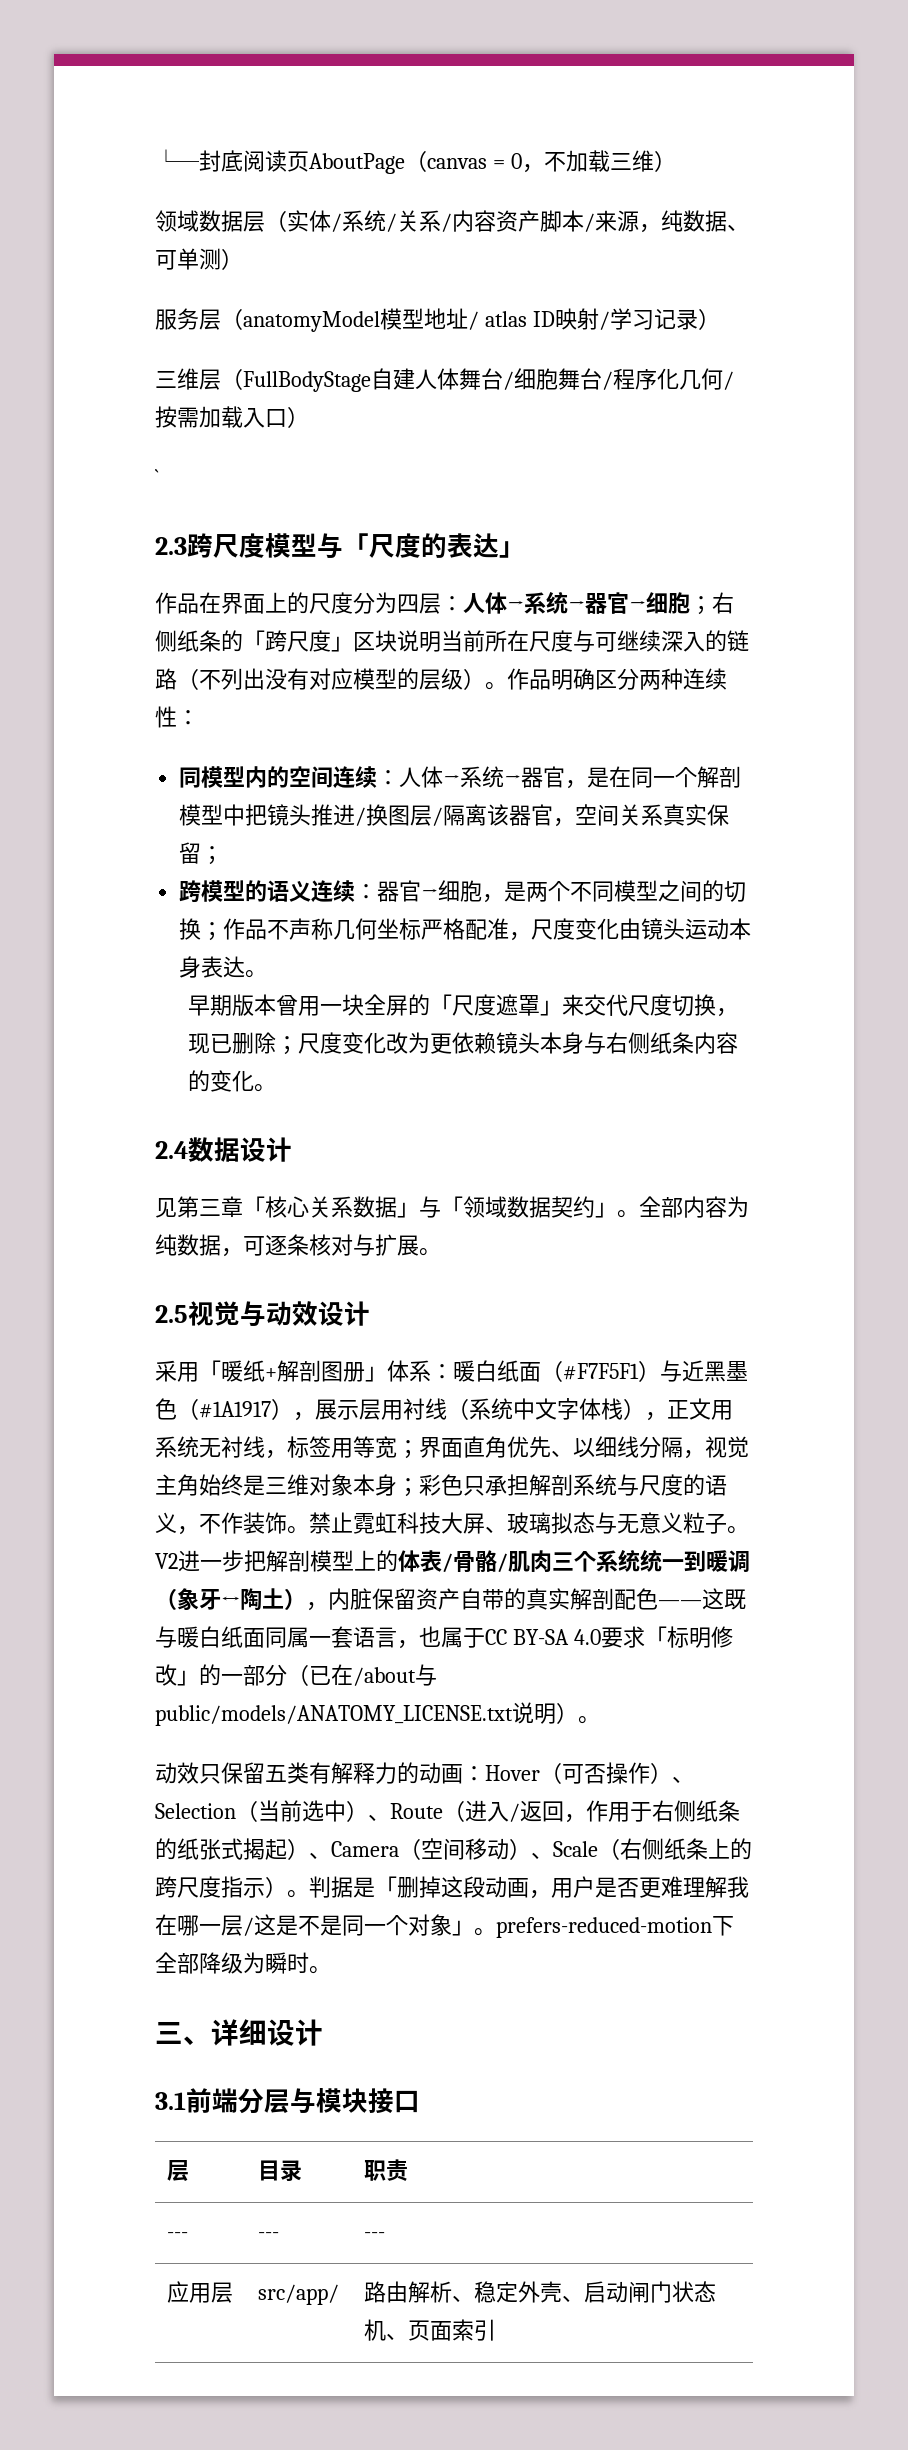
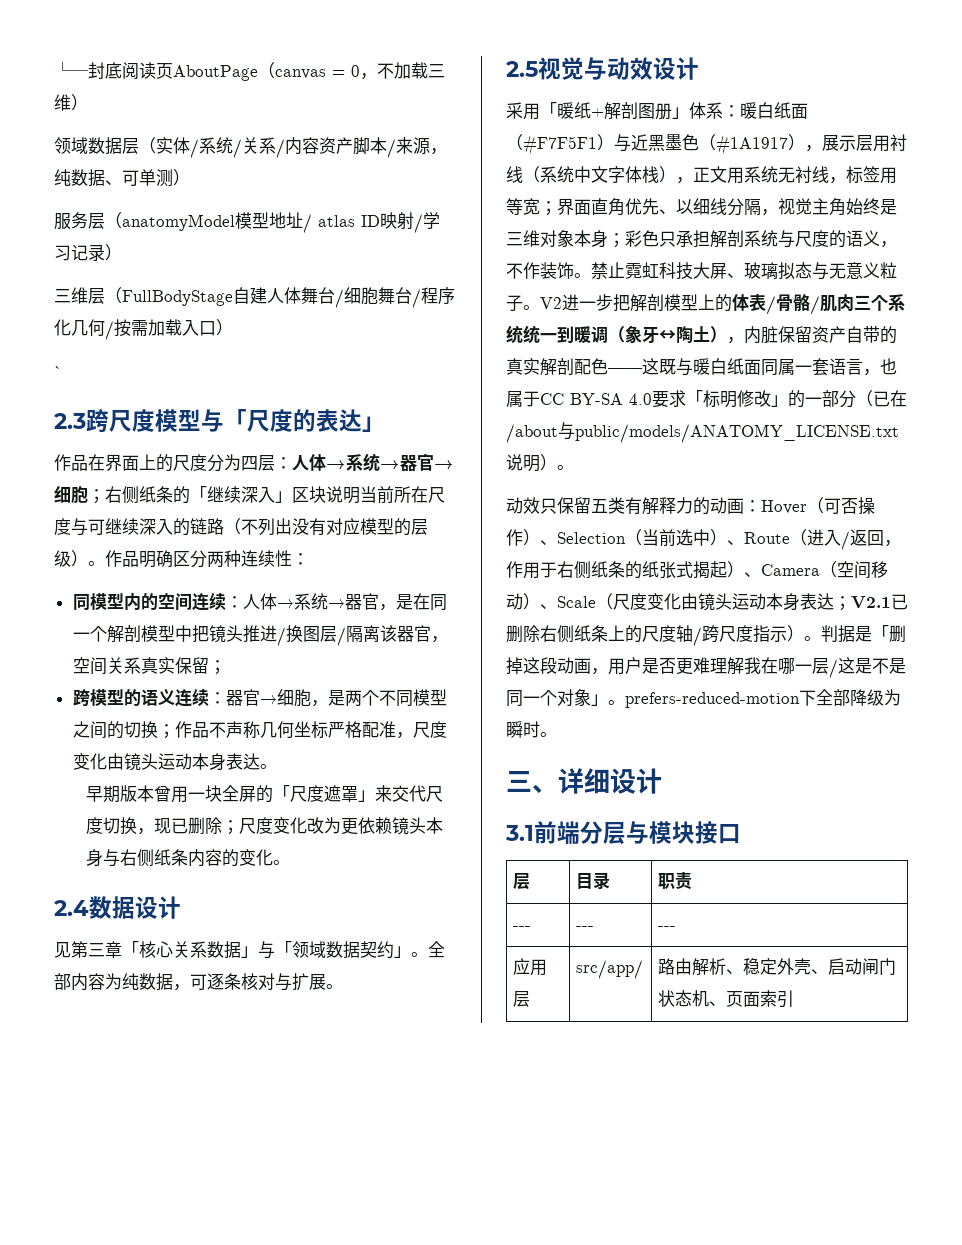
- 作品在界面上的尺度分为四层：人体→系统→器官→细胞；右侧纸条的「跨尺度」区块说明当前所在尺度与可继续深入的链路（不列出没有对应模型的层级）。
+ 作品在界面上的尺度分为四层：人体→系统→器官→细胞；右侧纸条的「继续深入」区块说明当前所在尺度与可继续深入的链路（不列出没有对应模型的层级）。
- 动效只保留五类有解释力的动画：Hover（可否操作）、Selection（当前选中）、Route（进入/返回，作用于右侧纸条的纸张式揭起）、Camera（空间移动）、Scale（右侧纸条上的跨尺度指示）。
+ 动效只保留五类有解释力的动画：Hover（可否操作）、Selection（当前选中）、Route（进入/返回，作用于右侧纸条的纸张式揭起）、Camera（空间移动）、Scale（尺度变化由镜头运动本身表达；V2.1已删除右侧纸条上的尺度轴/跨尺度指示）。

